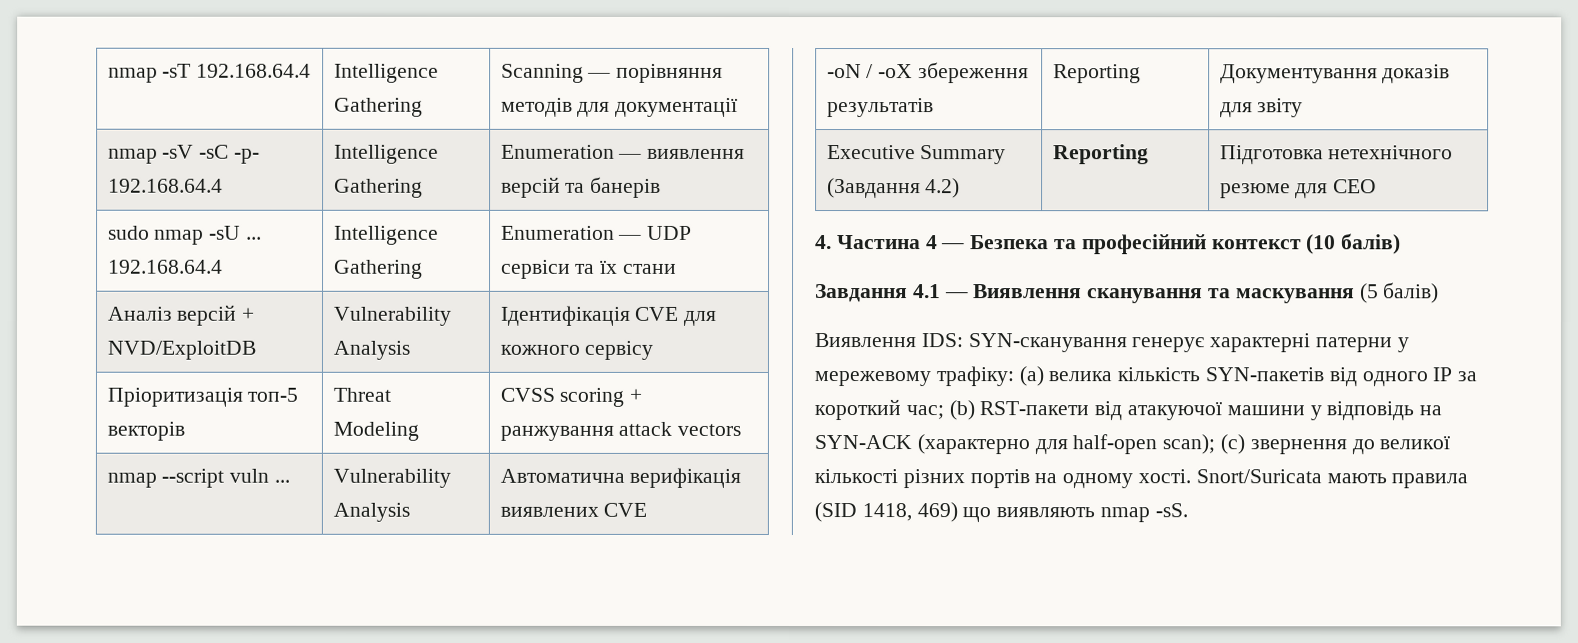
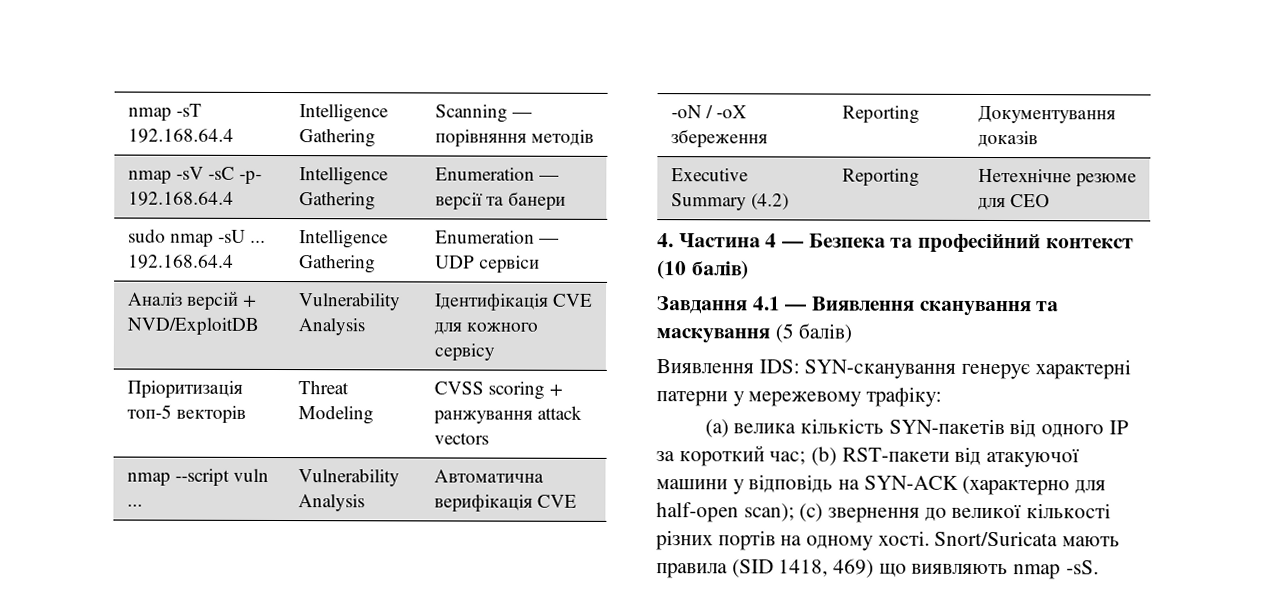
- nmap -sT 192.168.64.4 | Intelligence Gathering | Scanning — порівняння методів для документації
+ nmap -sT 192.168.64.4 | Intelligence Gathering | Scanning — порівняння методів
- nmap -sV -sC -p- 192.168.64.4 | Intelligence Gathering | Enumeration — виявлення версій та банерів
+ nmap -sV -sC -p- 192.168.64.4 | Intelligence Gathering | Enumeration — версії та банери
- sudo nmap -sU ... 192.168.64.4 | Intelligence Gathering | Enumeration — UDP сервіси та їх стани
+ sudo nmap -sU ... 192.168.64.4 | Intelligence Gathering | Enumeration — UDP сервіси
- nmap --script vuln ... | Vulnerability Analysis | Автоматична верифікація виявлених CVE
+ nmap --script vuln ... | Vulnerability Analysis | Автоматична верифікація CVE
- -oN / -oX збереження результатів | Reporting | Документування доказів для звіту
+ -oN / -oX збереження | Reporting | Документування доказів
- Executive Summary (Завдання 4.2) | Reporting | Підготовка нетехнічного резюме для CEO
+ Executive Summary (4.2) | Reporting | Нетехнічне резюме для CEO
- Виявлення IDS: SYN-сканування генерує характерні патерни у мережевому трафіку: (a) велика кількість SYN-пакетів від одного IP за короткий час; (b) RST-пакети від атакуючої машини у відповідь на SYN-ACK (характерно для half-open scan); (c) звернення до великої кількості різних портів на одному хості.
+ Виявлення IDS: SYN-сканування генерує характерні патерни у мережевому трафіку:
+ (a) велика кількість SYN-пакетів від одного IP за короткий час; (b) RST-пакети від атакуючої машини у відповідь на SYN-ACK (характерно для half-open scan); (c) звернення до великої кількості різних портів на одному хості.

